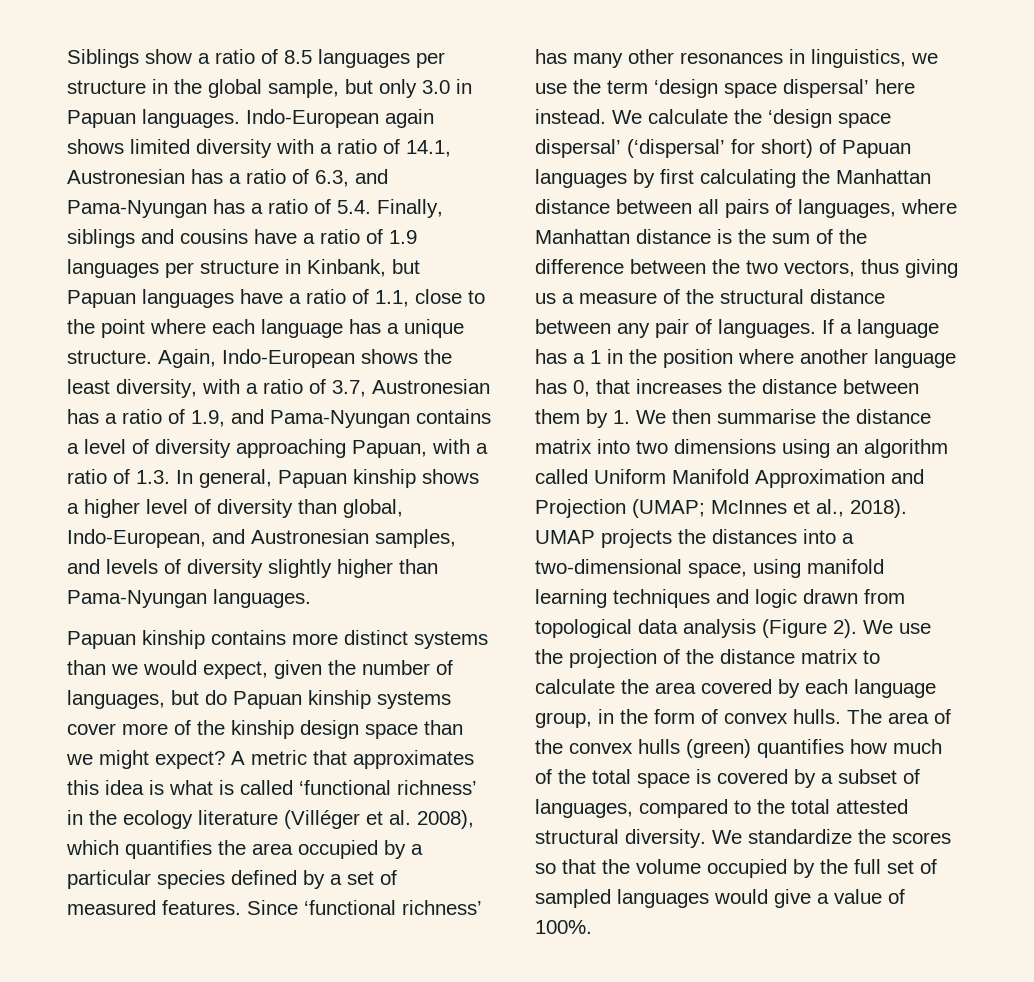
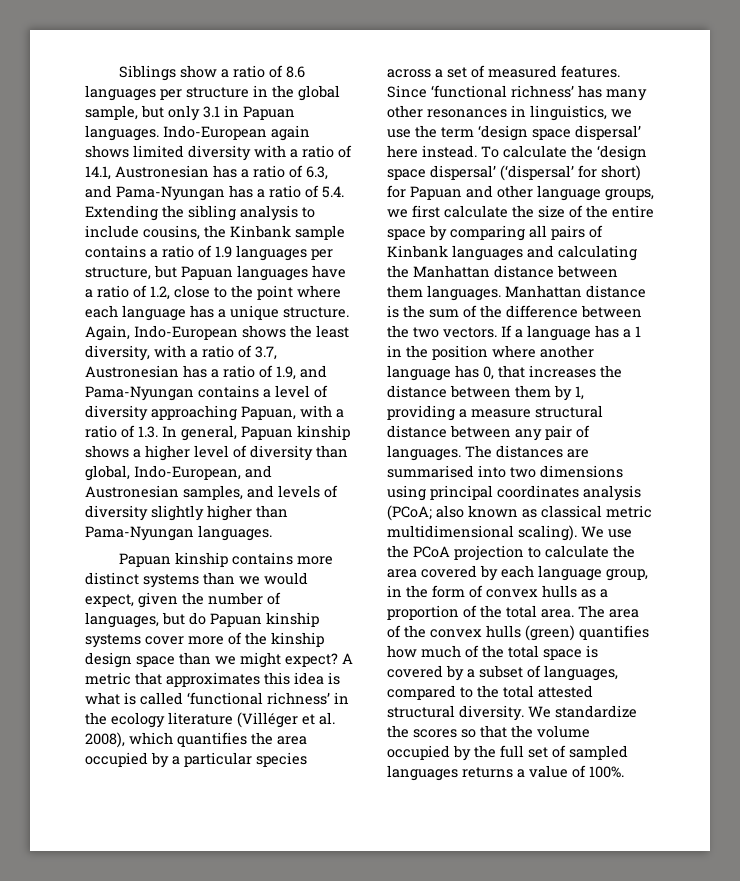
- Siblings show a ratio of 8.5 languages per structure in the global sample, but only 3.0 in Papuan languages.
+ Siblings show a ratio of 8.6 languages per structure in the global sample, but only 3.1 in Papuan languages.
- Indo-European again shows limited diversity with a ratio of 14.1, Austronesian has a ratio of 6.3, and Pama-Nyungan has a ratio of 5.4. Finally, siblings and cousins have a ratio of 1.9 languages per structure in Kinbank, but Papuan languages have a ratio of 1.1, close to the point where each language has a unique structure.
+ Indo-European again shows limited diversity with a ratio of 14.1, Austronesian has a ratio of 6.3, and Pama-Nyungan has a ratio of 5.4. Extending the sibling analysis to include cousins, the Kinbank sample contains a ratio of 1.9 languages per structure, but Papuan languages have a ratio of 1.2, close to the point where each language has a unique structure.
- A metric that approximates this idea is what is called ‘functional richness’ in the ecology literature (Villéger et al. 2008), which quantifies the area occupied by a particular species defined by a set of measured features.
+ A metric that approximates this idea is what is called ‘functional richness’ in the ecology literature (Villéger et al. 2008), which quantifies the area occupied by a particular species across a set of measured features.
- We calculate the ‘design space dispersal’ (‘dispersal’ for short) of Papuan languages by first calculating the Manhattan distance between all pairs of languages, where Manhattan distance is the sum of the difference between the two vectors, thus giving us a measure of the structural distance between any pair of languages.
+ To calculate the ‘design space dispersal’ (‘dispersal’ for short) for Papuan and other language groups, we first calculate the size of the entire space by comparing all pairs of Kinbank languages and calculating the Manhattan distance between them languages. Manhattan distance is the sum of the difference between the two vectors.
- If a language has a 1 in the position where another language has 0, that increases the distance between them by 1. We then summarise the distance matrix into two dimensions using an algorithm called Uniform Manifold Approximation and Projection (UMAP; McInnes et al., 2018). UMAP projects the distances into a two-dimensional space, using manifold learning techniques and logic drawn from topological data analysis (Figure 2). We use the projection of the distance matrix to calculate the area covered by each language group, in the form of convex hulls.
+ If a language has a 1 in the position where another language has 0, that increases the distance between them by 1, providing a measure structural distance between any pair of languages. The distances are summarised into two dimensions using principal coordinates analysis (PCoA; also known as classical metric multidimensional scaling). We use the PCoA projection to calculate the area covered by each language group, in the form of convex hulls as a proportion of the total area.
- We standardize the scores so that the volume occupied by the full set of sampled languages would give a value of 100%.
+ We standardize the scores so that the volume occupied by the full set of sampled languages returns a value of 100%.

